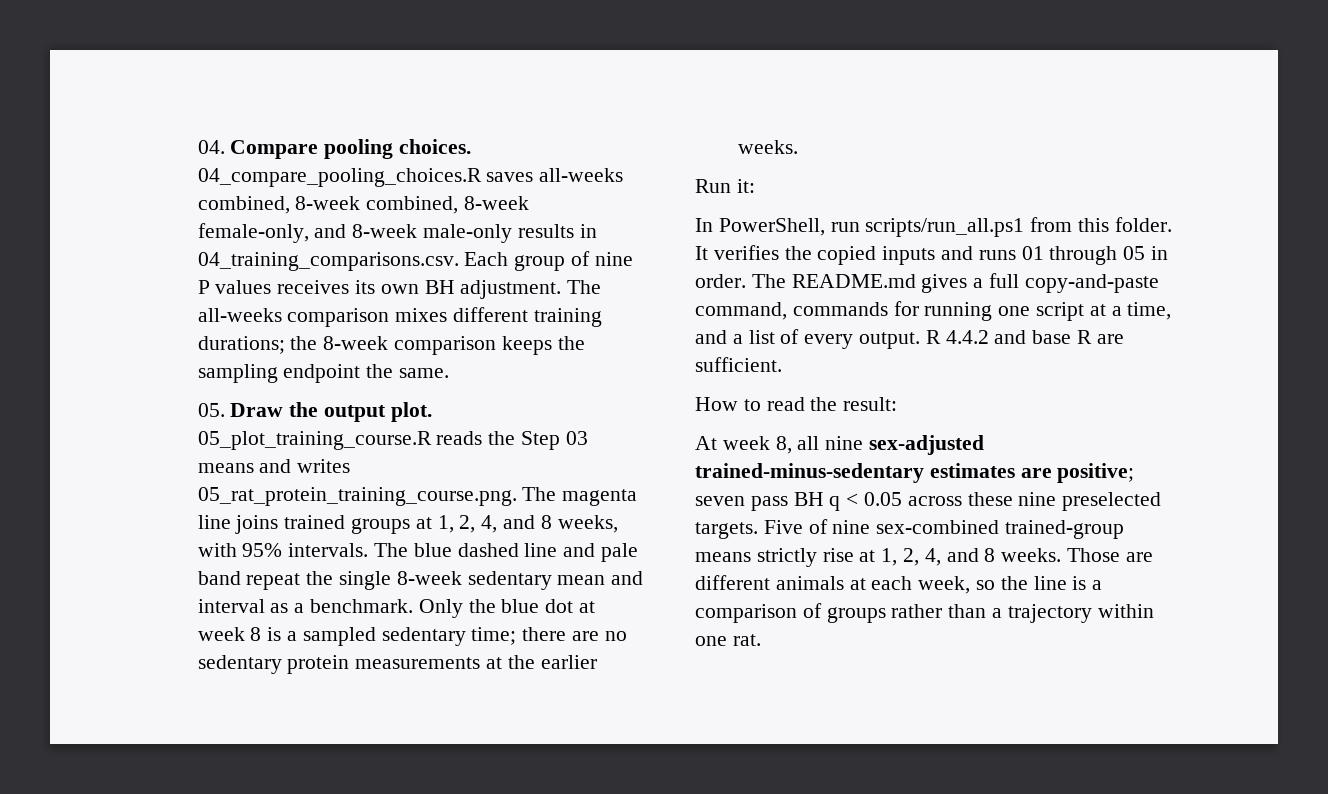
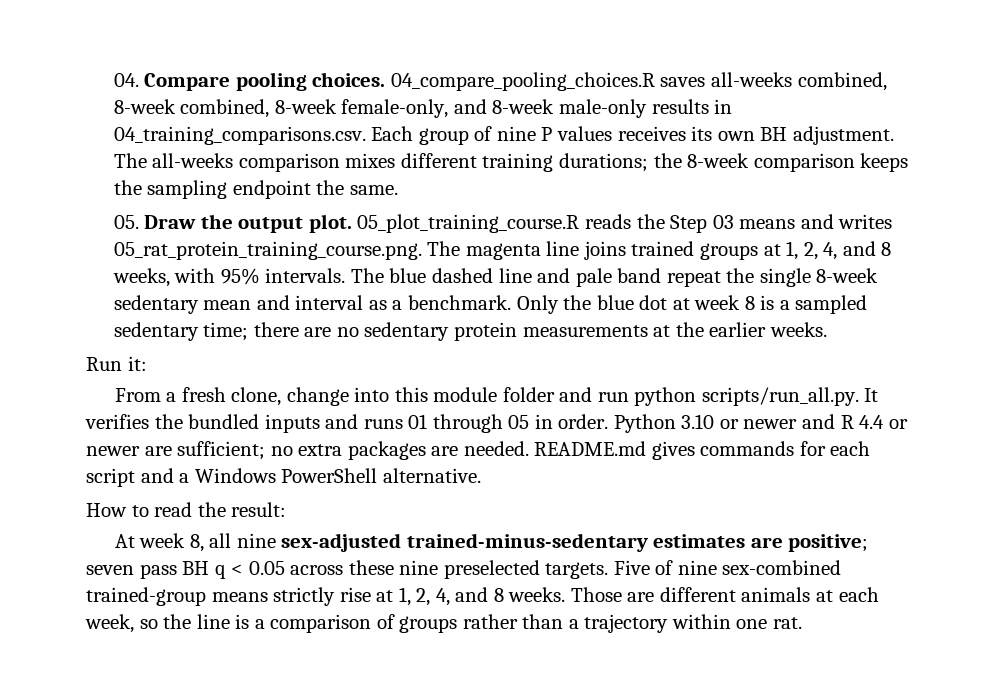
- In PowerShell, run scripts/run_all.ps1 from this folder. It verifies the copied inputs and runs 01 through 05 in order.
+ From a fresh clone, change into this module folder and run python scripts/run_all.py. It verifies the bundled inputs and runs 01 through 05 in order.
- The README.md gives a full copy-and-paste command, commands for running one script at a time, and a list of every output. R 4.4.2 and base R are sufficient.
+ Python 3.10 or newer and R 4.4 or newer are sufficient; no extra packages are needed. README.md gives commands for each script and a Windows PowerShell alternative.

